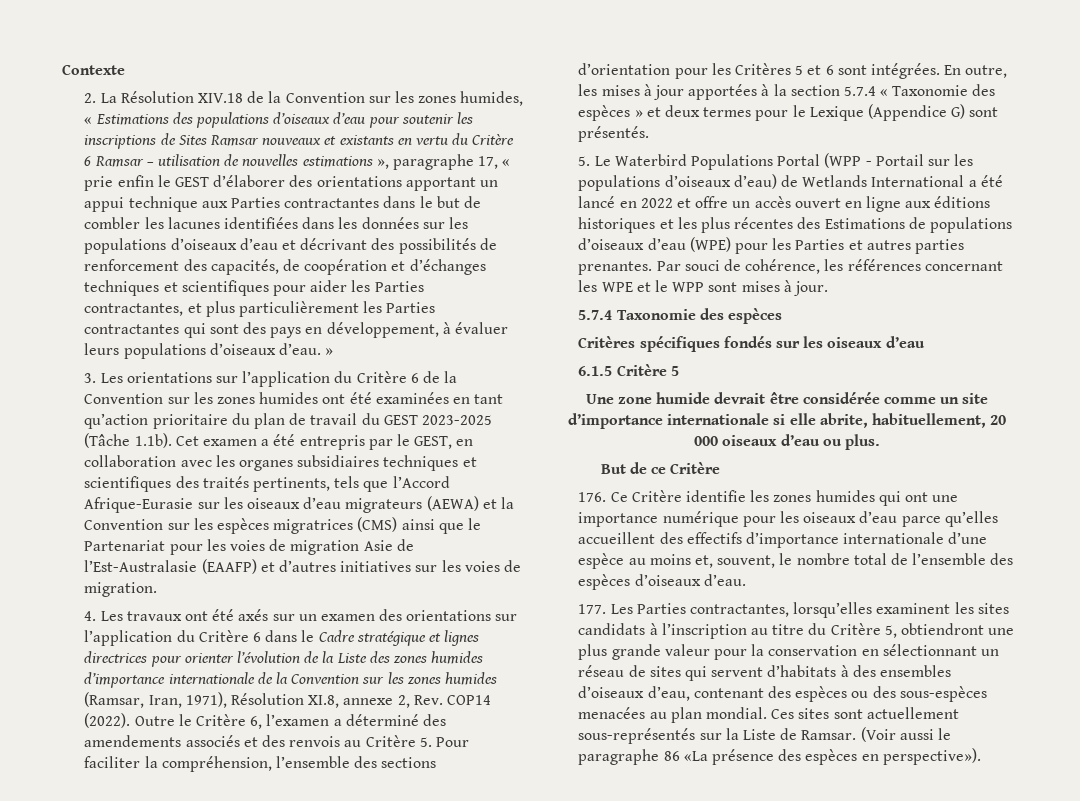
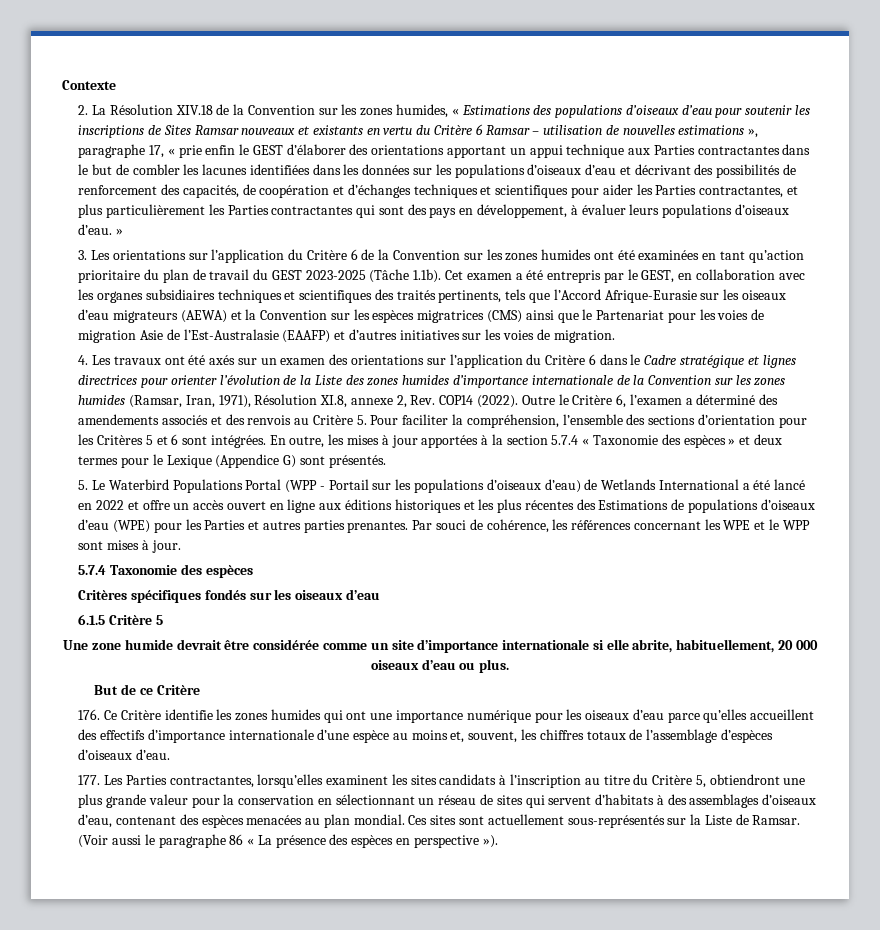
- 176. Ce Critère identifie les zones humides qui ont une importance numérique pour les oiseaux d’eau parce qu’elles accueillent des effectifs d’importance internationale d’une espèce au moins et, souvent, le nombre total de l’ensemble des espèces d’oiseaux d’eau.
+ 176. Ce Critère identifie les zones humides qui ont une importance numérique pour les oiseaux d’eau parce qu’elles accueillent des effectifs d’importance internationale d’une espèce au moins et, souvent, les chiffres totaux de l’assemblage d’espèces d’oiseaux d’eau.
- 177. Les Parties contractantes, lorsqu’elles examinent les sites candidats à l’inscription au titre du Critère 5, obtiendront une plus grande valeur pour la conservation en sélectionnant un réseau de sites qui servent d’habitats à des ensembles d’oiseaux d’eau, contenant des espèces ou des sous-espèces menacées au plan mondial.
+ 177. Les Parties contractantes, lorsqu’elles examinent les sites candidats à l’inscription au titre du Critère 5, obtiendront une plus grande valeur pour la conservation en sélectionnant un réseau de sites qui servent d’habitats à des assemblages d’oiseaux d’eau, contenant des espèces menacées au plan mondial.
- (Voir aussi le paragraphe 86 «La présence des espèces en perspective»).
+ (Voir aussi le paragraphe 86 « La présence des espèces en perspective »).

